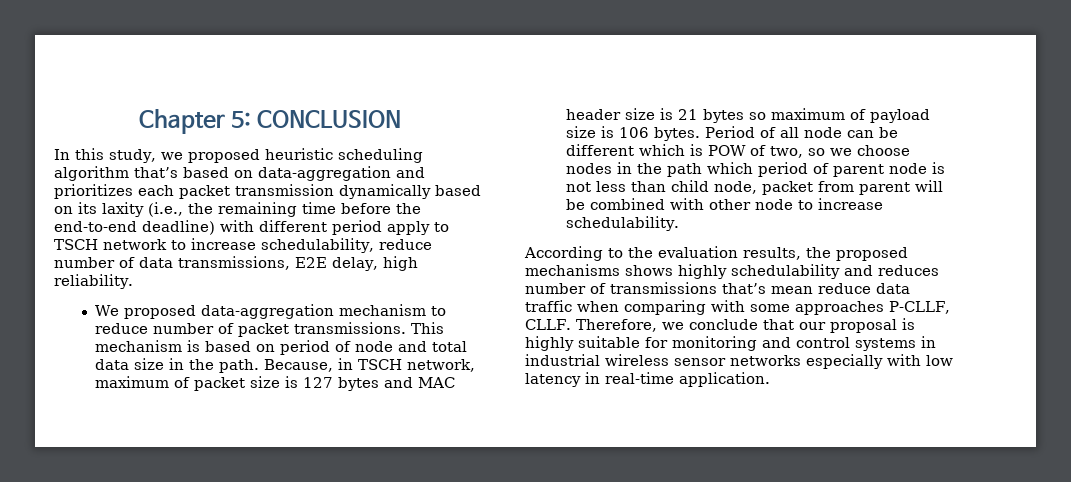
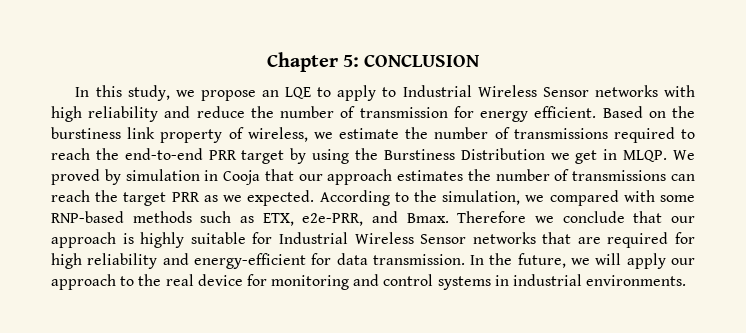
- In this study, we proposed heuristic scheduling algorithm that’s based on data-aggregation and prioritizes each packet transmission dynamically based on its laxity (i.e., the remaining time before the end-to-end deadline) with different period apply to TSCH network to increase schedulability, reduce number of data transmissions, E2E delay, high reliability.
- We proposed data-aggregation mechanism to reduce number of packet transmissions. This mechanism is based on period of node and total data size in the path. Because, in TSCH network, maximum of packet size is 127 bytes and MAC header size is 21 bytes so maximum of payload size is 106 bytes. Period of all node can be different which is POW of two, so we choose nodes in the path which period of parent node is not less than child node, packet from parent will be combined with other node to increase schedulability.
- According to the evaluation results, the proposed mechanisms shows highly schedulability and reduces number of transmissions that’s mean reduce data traffic when comparing with some approaches P-CLLF, CLLF. Therefore, we conclude that our proposal is highly suitable for monitoring and control systems in industrial wireless sensor networks especially with low latency in real-time application.
+ In this study, we propose an LQE to apply to Industrial Wireless Sensor networks with high reliability and reduce the number of transmission for energy efficient. Based on the burstiness link property of wireless, we estimate the number of transmissions required to reach the end-to-end PRR target by using the Burstiness Distribution we get in MLQP. We proved by simulation in Cooja that our approach estimates the number of transmissions can reach the target PRR as we expected. According to the simulation, we compared with some RNP-based methods such as ETX, e2e-PRR, and Bmax. Therefore we conclude that our approach is highly suitable for Industrial Wireless Sensor networks that are required for high reliability and energy-efficient for data transmission. In the future, we will apply our approach to the real device for monitoring and control systems in industrial environments.

